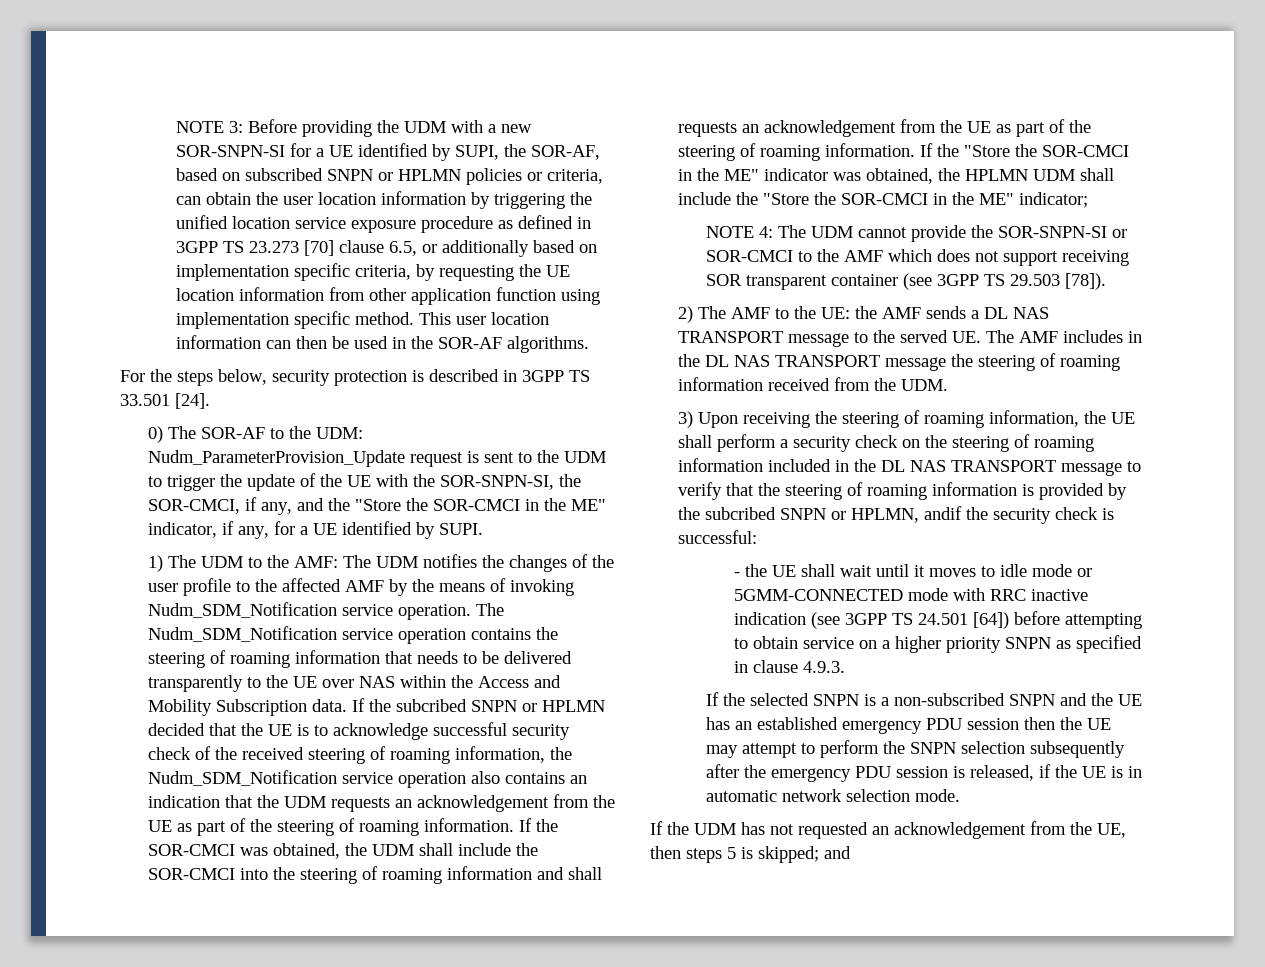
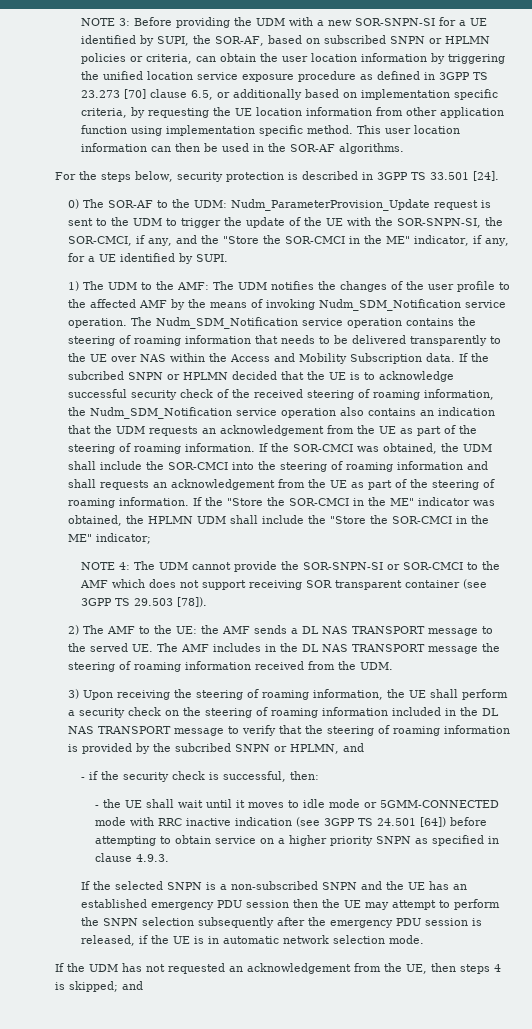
- 3) Upon receiving the steering of roaming information, the UE shall perform a security check on the steering of roaming information included in the DL NAS TRANSPORT message to verify that the steering of roaming information is provided by the subcribed SNPN or HPLMN, andif the security check is successful:
+ 3) Upon receiving the steering of roaming information, the UE shall perform a security check on the steering of roaming information included in the DL NAS TRANSPORT message to verify that the steering of roaming information is provided by the subcribed SNPN or HPLMN, and
+ - if the security check is successful, then:
- If the UDM has not requested an acknowledgement from the UE, then steps 5 is skipped; and
+ If the UDM has not requested an acknowledgement from the UE, then steps 4 is skipped; and

